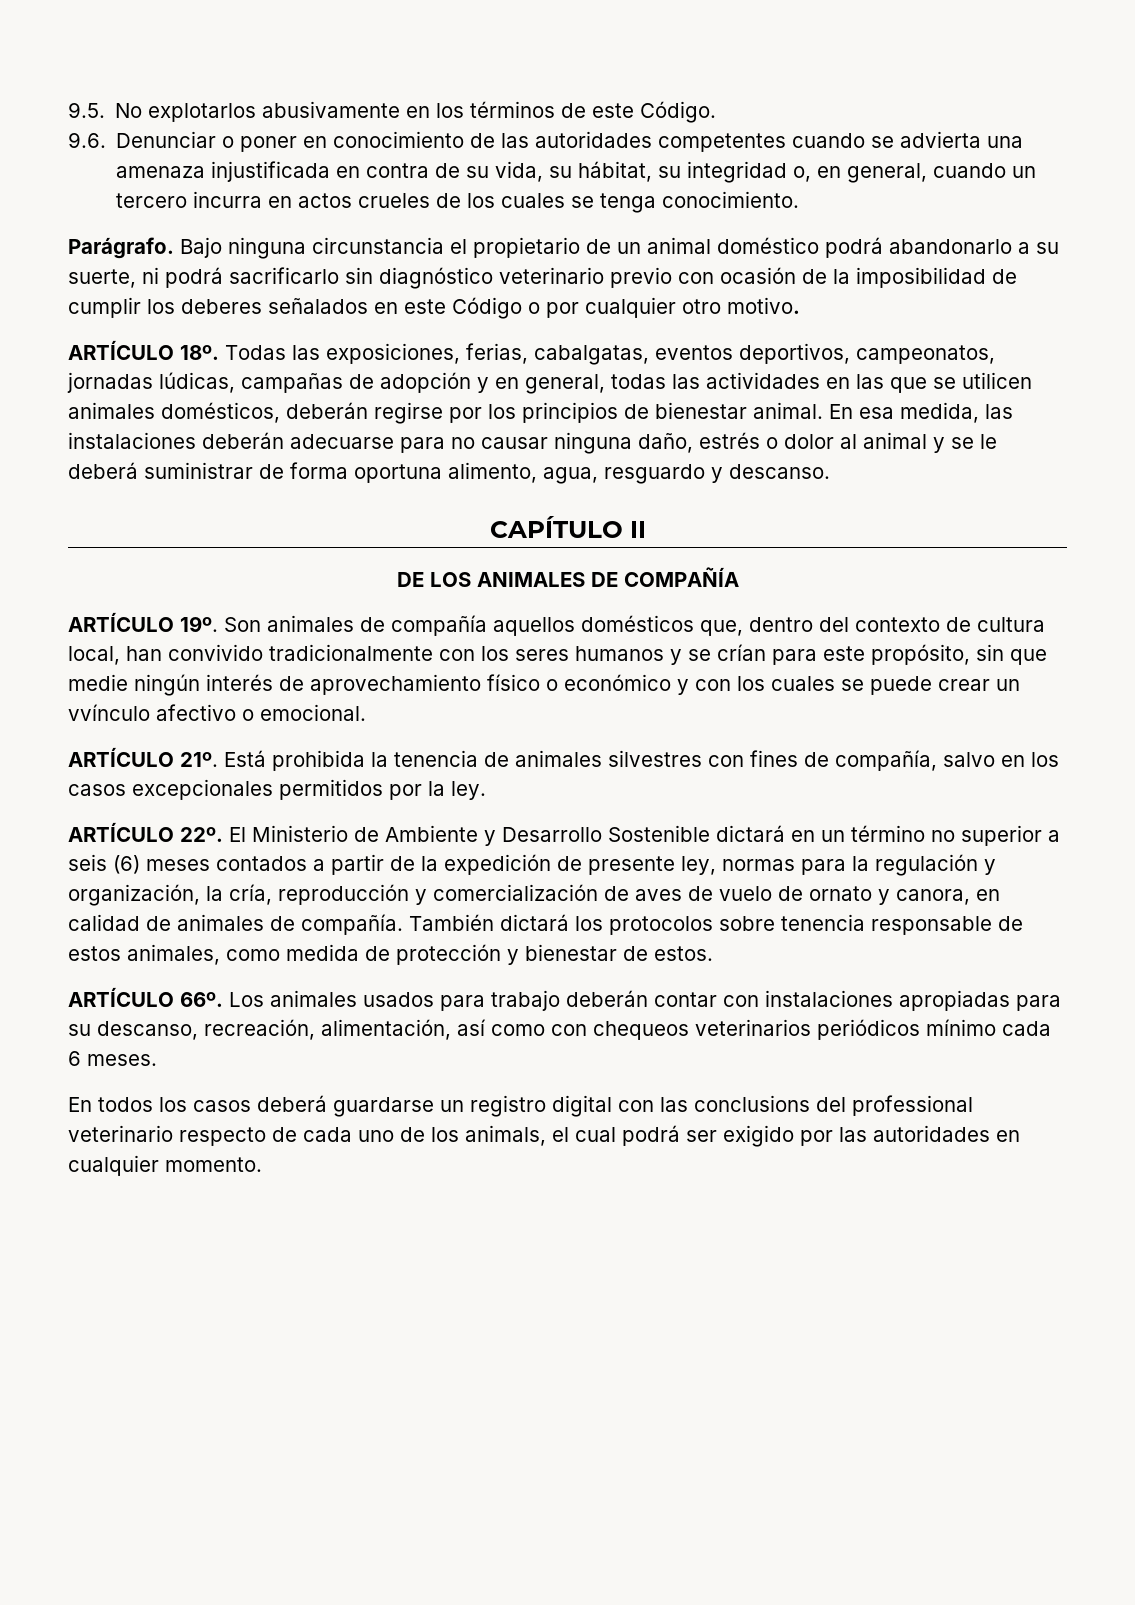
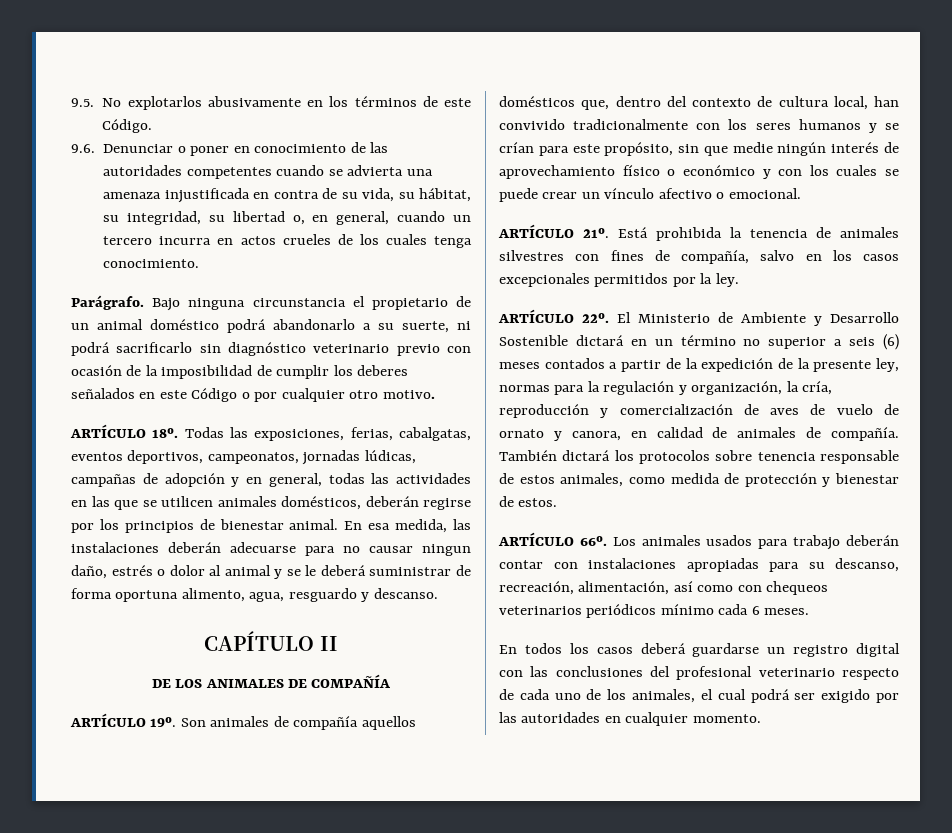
- 9.6. Denunciar o poner en conocimiento de las autoridades competentes cuando se advierta una amenaza injustificada en contra de su vida, su hábitat, su integridad o, en general, cuando un tercero incurra en actos crueles de los cuales se tenga conocimiento.
+ 9.6. Denunciar o poner en conocimiento de las autoridades competentes cuando se advierta una amenaza injustificada en contra de su vida, su hábitat, su integridad, su libertad o, en general, cuando un tercero incurra en actos crueles de los cuales tenga conocimiento.
- En esa medida, las instalaciones deberán adecuarse para no causar ninguna daño, estrés o dolor al animal y se le deberá suministrar de forma oportuna alimento, agua, resguardo y descanso.
+ En esa medida, las instalaciones deberán adecuarse para no causar ningun daño, estrés o dolor al animal y se le deberá suministrar de forma oportuna alimento, agua, resguardo y descanso.
- Son animales de compañía aquellos domésticos que, dentro del contexto de cultura local, han convivido tradicionalmente con los seres humanos y se crían para este propósito, sin que medie ningún interés de aprovechamiento físico o económico y con los cuales se puede crear un vvínculo afectivo o emocional.
+ Son animales de compañía aquellos domésticos que, dentro del contexto de cultura local, han convivido tradicionalmente con los seres humanos y se crían para este propósito, sin que medie ningún interés de aprovechamiento físico o económico y con los cuales se puede crear un vínculo afectivo o emocional.
- El Ministerio de Ambiente y Desarrollo Sostenible dictará en un término no superior a seis (6) meses contados a partir de la expedición de presente ley, normas para la regulación y organización, la cría, reproducción y comercialización de aves de vuelo de ornato y canora, en calidad de animales de compañía.
+ El Ministerio de Ambiente y Desarrollo Sostenible dictará en un término no superior a seis (6) meses contados a partir de la expedición de la presente ley, normas para la regulación y organización, la cría, reproducción y comercialización de aves de vuelo de ornato y canora, en calidad de animales de compañía.
- En todos los casos deberá guardarse un registro digital con las conclusions del professional veterinario respecto de cada uno de los animals, el cual podrá ser exigido por las autoridades en cualquier momento.
+ En todos los casos deberá guardarse un registro digital con las conclusiones del profesional veterinario respecto de cada uno de los animales, el cual podrá ser exigido por las autoridades en cualquier momento.

